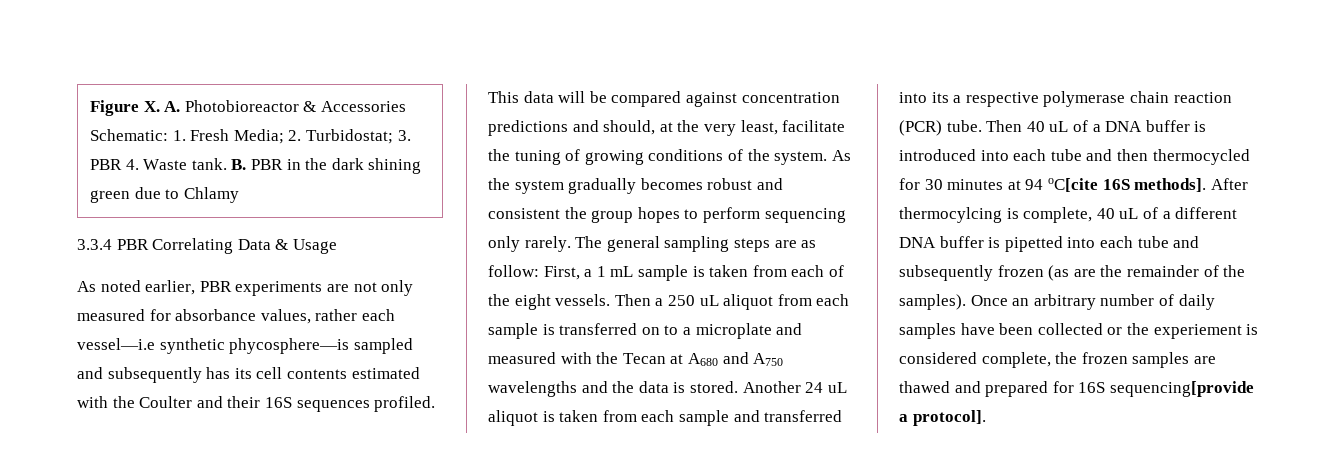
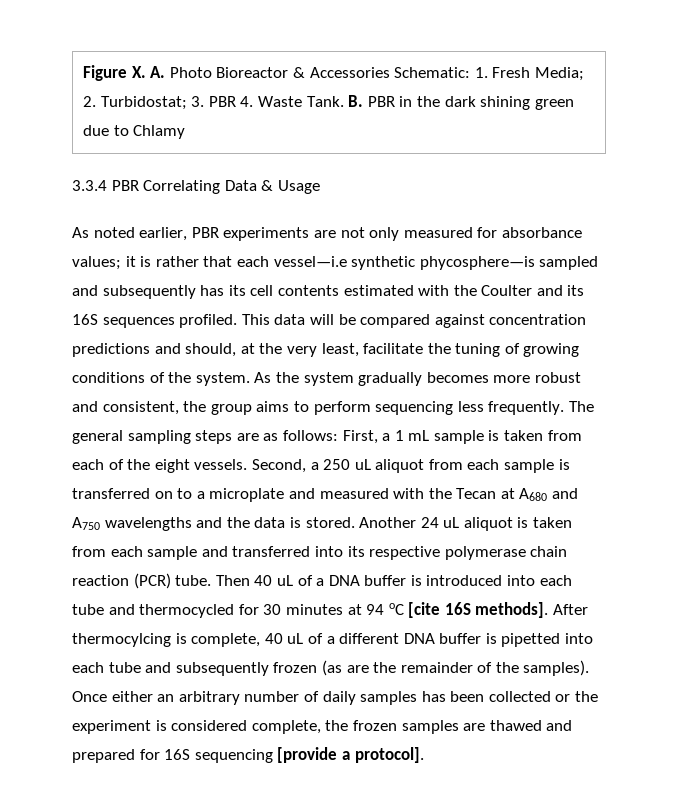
- Figure X. A. Photobioreactor & Accessories Schematic: 1. Fresh Media; 2. Turbidostat; 3. PBR 4. Waste tank. B. PBR in the dark shining green due to Chlamy
+ Figure X. A. Photo Bioreactor & Accessories Schematic: 1. Fresh Media; 2. Turbidostat; 3. PBR 4. Waste Tank. B. PBR in the dark shining green due to Chlamy
- As noted earlier, PBR experiments are not only measured for absorbance values, rather each vessel—i.e synthetic phycosphere—is sampled and subsequently has its cell contents estimated with the Coulter and their 16S sequences profiled.
+ As noted earlier, PBR experiments are not only measured for absorbance values; it is rather that each vessel—i.e synthetic phycosphere—is sampled and subsequently has its cell contents estimated with the Coulter and its 16S sequences profiled.
- As the system gradually becomes robust and consistent the group hopes to perform sequencing only rarely.
+ As the system gradually becomes more robust and consistent, the group aims to perform sequencing less frequently.
- The general sampling steps are as follow: First, a 1 mL sample is taken from each of the eight vessels.
+ The general sampling steps are as follows: First, a 1 mL sample is taken from each of the eight vessels.
- Then a 250 uL aliquot from each sample is transferred on to a microplate and measured with the Tecan at A680 and A750 wavelengths and the data is stored.
+ Second, a 250 uL aliquot from each sample is transferred on to a microplate and measured with the Tecan at A680 and A750 wavelengths and the data is stored.
- Another 24 uL aliquot is taken from each sample and transferred into its a respective polymerase chain reaction (PCR) tube.
+ Another 24 uL aliquot is taken from each sample and transferred into its respective polymerase chain reaction (PCR) tube.
- Then 40 uL of a DNA buffer is introduced into each tube and then thermocycled for 30 minutes at 94 oC[cite 16S methods].
+ Then 40 uL of a DNA buffer is introduced into each tube and thermocycled for 30 minutes at 94 oC [cite 16S methods].
- Once an arbitrary number of daily samples have been collected or the experiement is considered complete, the frozen samples are thawed and prepared for 16S sequencing[provide a protocol].
+ Once either an arbitrary number of daily samples has been collected or the experiment is considered complete, the frozen samples are thawed and prepared for 16S sequencing [provide a protocol].

